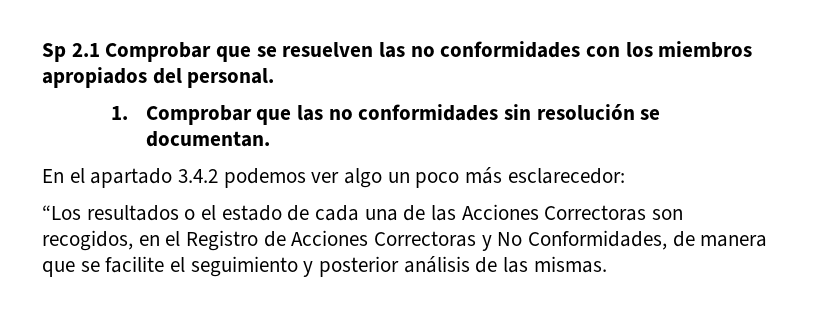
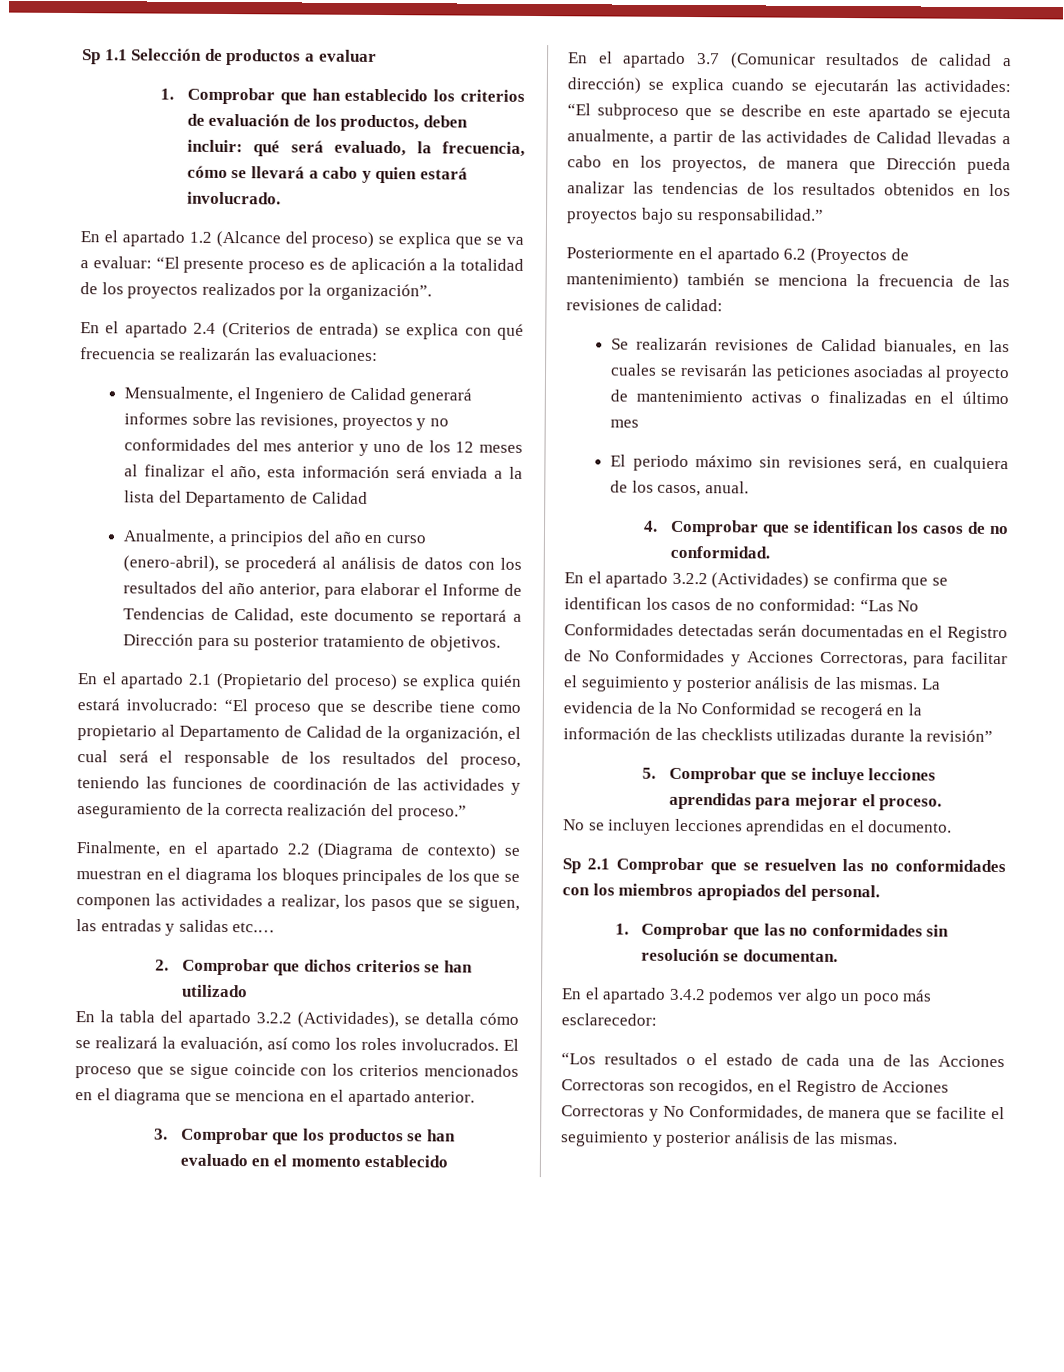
+ Sp 1.1 Selección de productos a evaluar
+ 1. Comprobar que han establecido los criterios de evaluación de los productos, deben incluir: qué será evaluado, la frecuencia, cómo se llevará a cabo y quien estará involucrado.
+ En el apartado 1.2 (Alcance del proceso) se explica que se va a evaluar: “El presente proceso es de aplicación a la totalidad de los proyectos realizados por la organización”.
+ En el apartado 2.4 (Criterios de entrada) se explica con qué frecuencia se realizarán las evaluaciones:
+ Mensualmente, el Ingeniero de Calidad generará informes sobre las revisiones, proyectos y no conformidades del mes anterior y uno de los 12 meses al finalizar el año, esta información será enviada a la lista del Departamento de Calidad
+ Anualmente, a principios del año en curso (enero-abril), se procederá al análisis de datos con los resultados del año anterior, para elaborar el Informe de Tendencias de Calidad, este documento se reportará a Dirección para su posterior tratamiento de objetivos.
+ En el apartado 2.1 (Propietario del proceso) se explica quién estará involucrado: “El proceso que se describe tiene como propietario al Departamento de Calidad de la organización, el cual será el responsable de los resultados del proceso, teniendo las funciones de coordinación de las actividades y aseguramiento de la correcta realización del proceso.”
+ Finalmente, en el apartado 2.2 (Diagrama de contexto) se muestran en el diagrama los bloques principales de los que se componen las actividades a realizar, los pasos que se siguen, las entradas y salidas etc.…
+ 2. Comprobar que dichos criterios se han utilizado
+ En la tabla del apartado 3.2.2 (Actividades), se detalla cómo se realizará la evaluación, así como los roles involucrados. El proceso que se sigue coincide con los criterios mencionados en el diagrama que se menciona en el apartado anterior.
+ 3. Comprobar que los productos se han evaluado en el momento establecido
+ En el apartado 3.7 (Comunicar resultados de calidad a dirección) se explica cuando se ejecutarán las actividades: “El subproceso que se describe en este apartado se ejecuta anualmente, a partir de las actividades de Calidad llevadas a cabo en los proyectos, de manera que Dirección pueda analizar las tendencias de los resultados obtenidos en los proyectos bajo su responsabilidad.”
+ Posteriormente en el apartado 6.2 (Proyectos de mantenimiento) también se menciona la frecuencia de las revisiones de calidad:
+ Se realizarán revisiones de Calidad bianuales, en las cuales se revisarán las peticiones asociadas al proyecto de mantenimiento activas o finalizadas en el último mes
+ El periodo máximo sin revisiones será, en cualquiera de los casos, anual.
+ 4. Comprobar que se identifican los casos de no conformidad.
+ En el apartado 3.2.2 (Actividades) se confirma que se identifican los casos de no conformidad: “Las No Conformidades detectadas serán documentadas en el Registro de No Conformidades y Acciones Correctoras, para facilitar el seguimiento y posterior análisis de las mismas. La evidencia de la No Conformidad se recogerá en la información de las checklists utilizadas durante la revisión”
+ 5. Comprobar que se incluye lecciones aprendidas para mejorar el proceso.
+ No se incluyen lecciones aprendidas en el documento.

